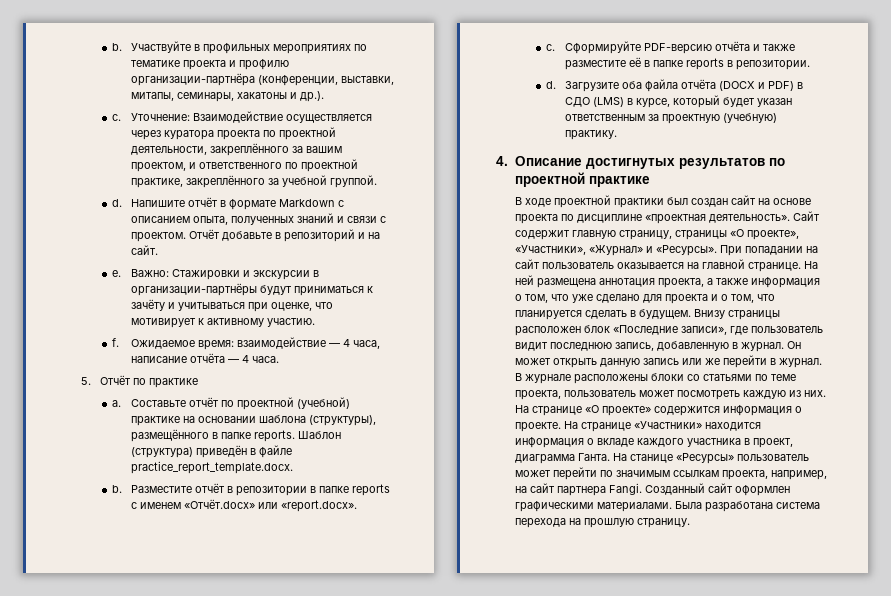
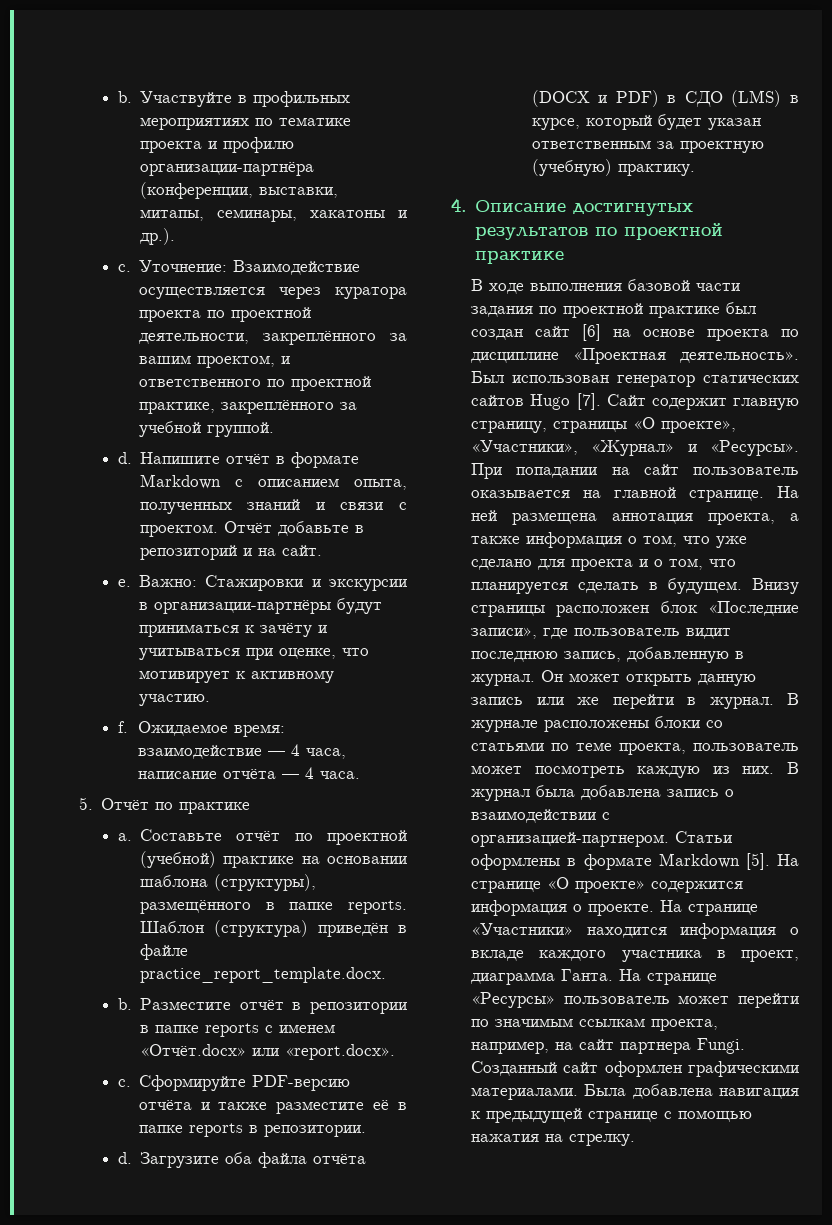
- В ходе проектной практики был создан сайт на основе проекта по дисциплине «проектная деятельность».
+ В ходе выполнения базовой части задания по проектной практике был создан сайт [6] на основе проекта по дисциплине «Проектная деятельность». Был использован генератор статических сайтов Hugo [7].
+ В журнал была добавлена запись о взаимодействии с организацией-партнером. Статьи оформлены в формате Markdown [5].
- На станице «Ресурсы» пользователь может перейти по значимым ссылкам проекта, например, на сайт партнера Fangi.
+ На странице «Ресурсы» пользователь может перейти по значимым ссылкам проекта, например, на сайт партнера Fungi.
- Была разработана система перехода на прошлую страницу.
+ Была добавлена навигация к предыдущей странице с помощью нажатия на стрелку.

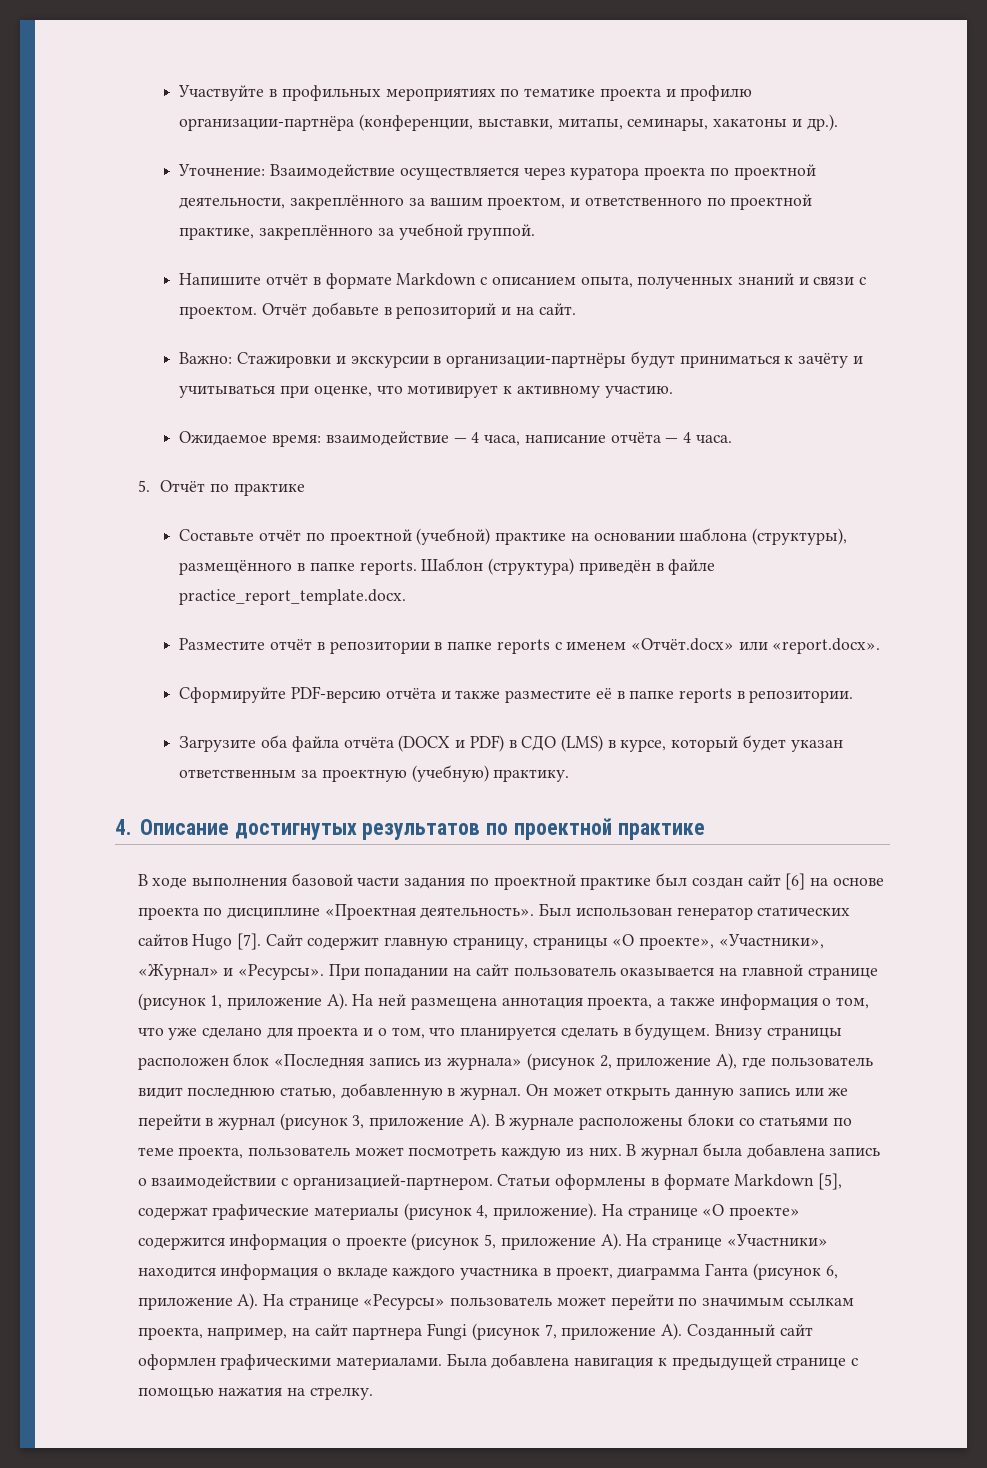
- b. Участвуйте в профильных мероприятиях по тематике проекта и профилю организации-партнёра (конференции, выставки, митапы, семинары, хакатоны и др.).
- c. Уточнение: Взаимодействие осуществляется через куратора проекта по проектной деятельности, закреплённого за вашим проектом, и ответственного по проектной практике, закреплённого за учебной группой.
- d. Напишите отчёт в формате Markdown с описанием опыта, полученных знаний и связи с проектом.
+ Участвуйте в профильных мероприятиях по тематике проекта и профилю организации-партнёра (конференции, выставки, митапы, семинары, хакатоны и др.).
+ Уточнение: Взаимодействие осуществляется через куратора проекта по проектной деятельности, закреплённого за вашим проектом, и ответственного по проектной практике, закреплённого за учебной группой.
+ Напишите отчёт в формате Markdown с описанием опыта, полученных знаний и связи с проектом.
- e.
- f.
- a.
  Шаблон (структура) приведён в файле practice_report_template.docx.
- b. Разместите отчёт в репозитории в папке reports с именем «Отчёт.docx» или «report.docx».
- c. Сформируйте PDF-версию отчёта и также разместите её в папке reports в репозитории.
- d. Загрузите оба файла отчёта (DOCX и PDF) в СДО (LMS) в курсе, который будет указан ответственным за проектную (учебную) практику.
+ Разместите отчёт в репозитории в папке reports с именем «Отчёт.docx» или «report.docx».
+ Сформируйте PDF-версию отчёта и также разместите её в папке reports в репозитории.
+ Загрузите оба файла отчёта (DOCX и PDF) в СДО (LMS) в курсе, который будет указан ответственным за проектную (учебную) практику.
- При попадании на сайт пользователь оказывается на главной странице. На ней размещена аннотация проекта, а также информация о том, что уже сделано для проекта и о том, что планируется сделать в будущем.
+ При попадании на сайт пользователь оказывается на главной странице (рисунок 1, приложение А). На ней размещена аннотация проекта, а также информация о том, что уже сделано для проекта и о том, что планируется сделать в будущем.
- Внизу страницы расположен блок «Последние записи», где пользователь видит последнюю запись, добавленную в журнал.
+ Внизу страницы расположен блок «Последняя запись из журнала» (рисунок 2, приложение А), где пользователь видит последнюю статью, добавленную в журнал.
- Он может открыть данную запись или же перейти в журнал. В журнале расположены блоки со статьями по теме проекта, пользователь может посмотреть каждую из них.
+ Он может открыть данную запись или же перейти в журнал (рисунок 3, приложение А). В журнале расположены блоки со статьями по теме проекта, пользователь может посмотреть каждую из них.
- Статьи оформлены в формате Markdown [5].
+ Статьи оформлены в формате Markdown [5], содержат графические материалы (рисунок 4, приложение).
- На странице «О проекте» содержится информация о проекте. На странице «Участники» находится информация о вкладе каждого участника в проект, диаграмма Ганта. На странице «Ресурсы» пользователь может перейти по значимым ссылкам проекта, например, на сайт партнера Fungi. Созданный сайт оформлен графическими материалами.
+ На странице «О проекте» содержится информация о проекте (рисунок 5, приложение А). На странице «Участники» находится информация о вкладе каждого участника в проект, диаграмма Ганта (рисунок 6, приложение А). На странице «Ресурсы» пользователь может перейти по значимым ссылкам проекта, например, на сайт партнера Fungi (рисунок 7, приложение А). Созданный сайт оформлен графическими материалами.

